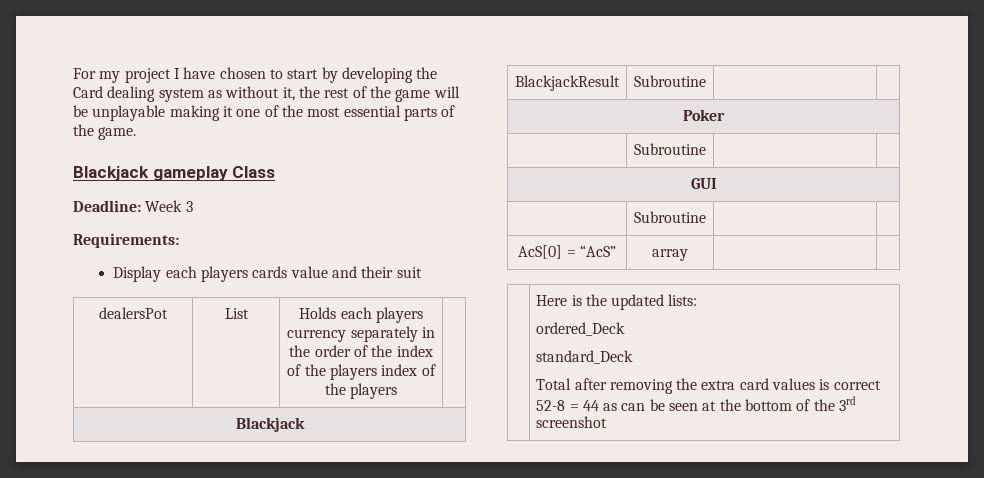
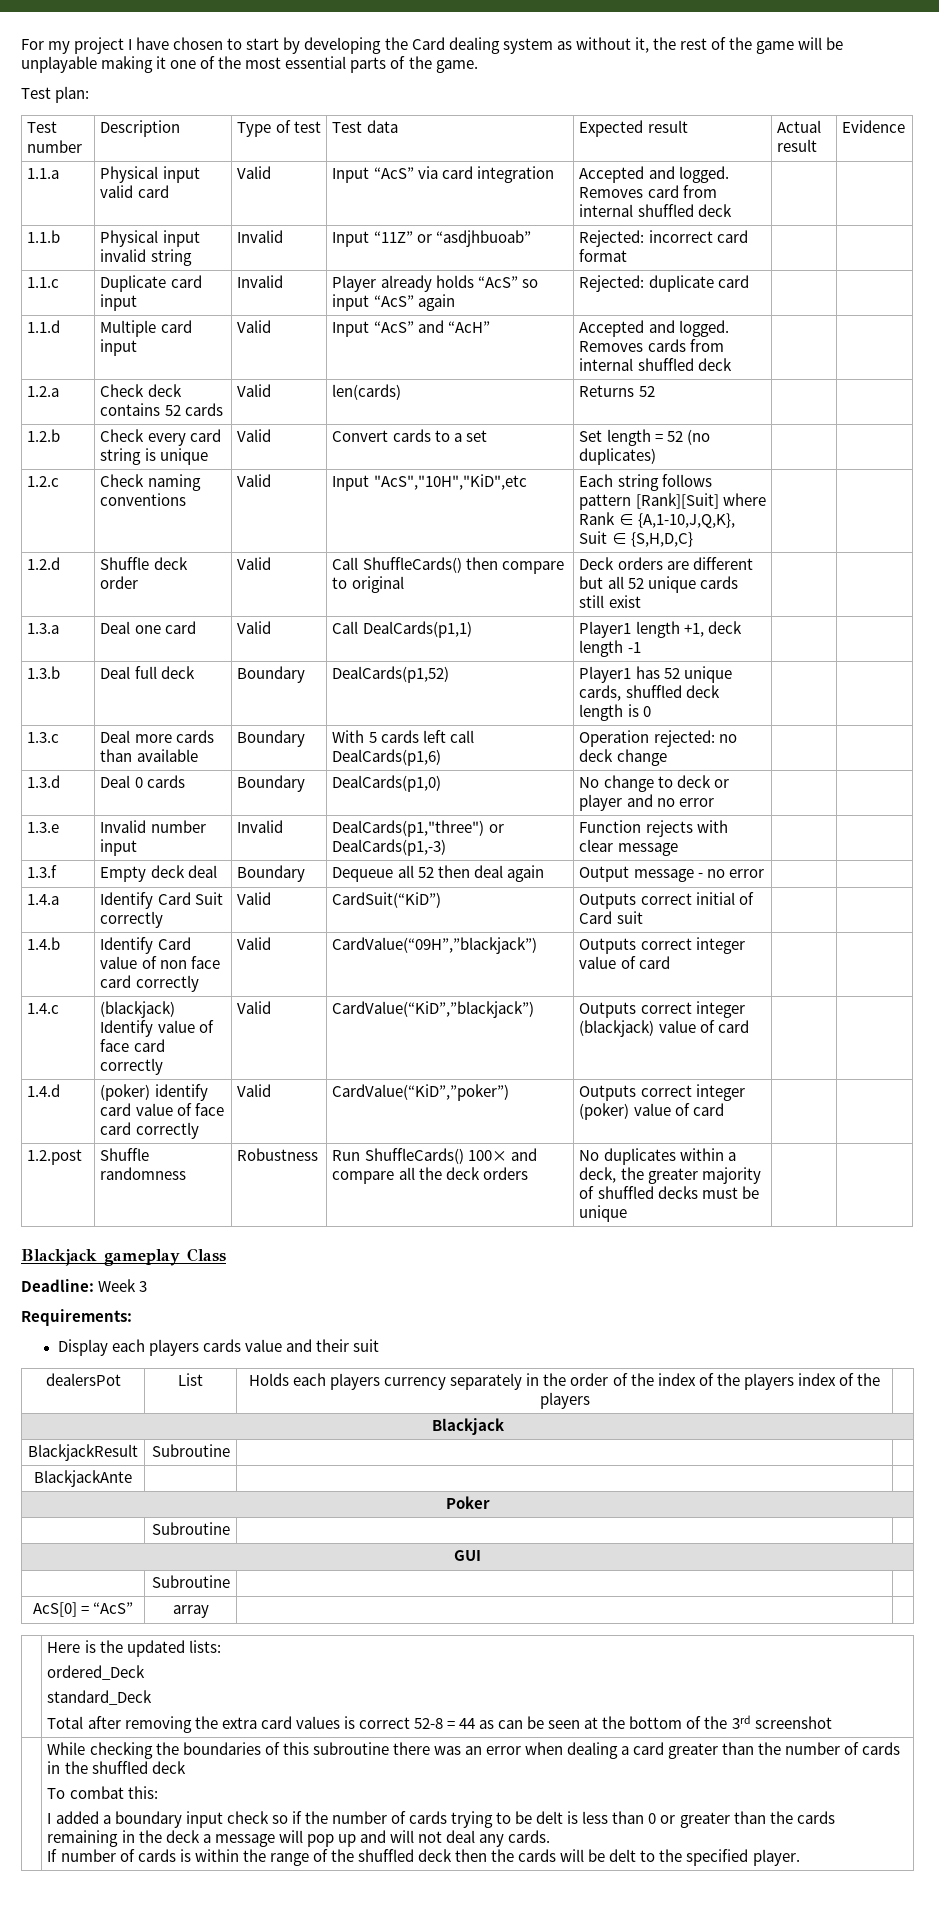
+ Test plan:
+ Test number | Description | Type of test | Test data | Expected result | Actual result | Evidence
+ 1.1.a | Physical input valid card | Valid | Input “AcS” via card integration | Accepted and logged. Removes card from internal shuffled deck | |
+ 1.1.b | Physical input invalid string | Invalid | Input “11Z” or “asdjhbuoab” | Rejected: incorrect card format | |
+ 1.1.c | Duplicate card input | Invalid | Player already holds “AcS” so input “AcS” again | Rejected: duplicate card | |
+ 1.1.d | Multiple card input | Valid | Input “AcS” and “AcH” | Accepted and logged. Removes cards from internal shuffled deck | |
+ 1.2.a | Check deck contains 52 cards | Valid | len(cards) | Returns 52 | |
+ 1.2.b | Check every card string is unique | Valid | Convert cards to a set | Set length = 52 (no duplicates) | |
+ 1.2.c | Check naming conventions | Valid | Input "AcS","10H","KiD",etc | Each string follows pattern [Rank][Suit] where Rank ∈ {A,1-10,J,Q,K}, Suit ∈ {S,H,D,C} | |
+ 1.2.d | Shuffle deck order | Valid | Call ShuffleCards() then compare to original | Deck orders are different but all 52 unique cards still exist | |
+ 1.3.a | Deal one card | Valid | Call DealCards(p1,1) | Player1 length +1, deck length -1 | |
+ 1.3.b | Deal full deck | Boundary | DealCards(p1,52) | Player1 has 52 unique cards, shuffled deck length is 0 | |
+ 1.3.c | Deal more cards than available | Boundary | With 5 cards left call DealCards(p1,6) | Operation rejected: no deck change | |
+ 1.3.d | Deal 0 cards | Boundary | DealCards(p1,0) | No change to deck or player and no error | |
+ 1.3.e | Invalid number input | Invalid | DealCards(p1,"three") or DealCards(p1,-3) | Function rejects with clear message | |
+ 1.3.f | Empty deck deal | Boundary | Dequeue all 52 then deal again | Output message - no error | |
+ 1.4.a | Identify Card Suit correctly | Valid | CardSuit(“KiD”) | Outputs correct initial of Card suit | |
+ 1.4.b | Identify Card value of non face card correctly | Valid | CardValue(“09H”,”blackjack”) | Outputs correct integer value of card | |
+ 1.4.c | (blackjack) Identify value of face card correctly | Valid | CardValue(“KiD”,”blackjack”) | Outputs correct integer (blackjack) value of card | |
+ 1.4.d | (poker) identify card value of face card correctly | Valid | CardValue(“KiD”,”poker”) | Outputs correct integer (poker) value of card | |
+ 1.2.post | Shuffle randomness | Robustness | Run ShuffleCards() 100× and compare all the deck orders | No duplicates within a deck, the greater majority of shuffled decks must be unique | |
+ BlackjackAnte | | |
+ While checking the boundaries of this subroutine there was an error when dealing a card greater than the number of cards in the shuffled deck
+ To combat this:
+ I added a boundary input check so if the number of cards trying to be delt is less than 0 or greater than the cards remaining in the deck a message will pop up and will not deal any cards.
+ If number of cards is within the range of the shuffled deck then the cards will be delt to the specified player.

